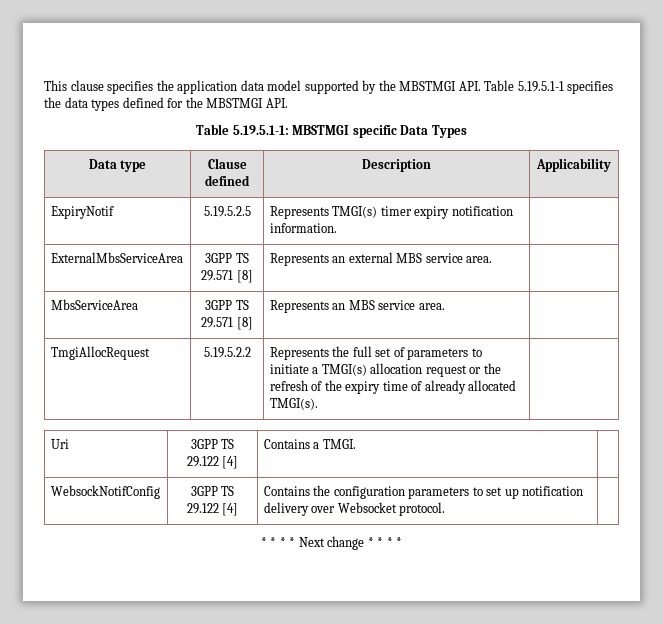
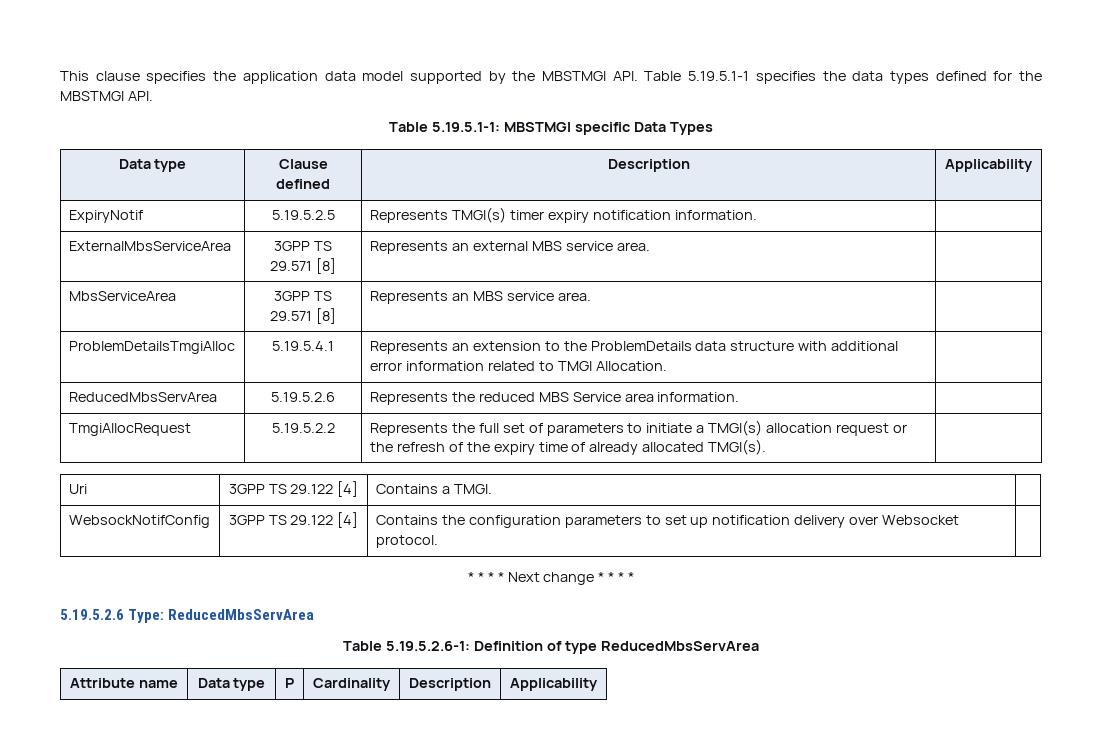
+ ProblemDetailsTmgiAlloc | 5.19.5.4.1 | Represents an extension to the ProblemDetails data structure with additional error information related to TMGI Allocation. |
+ ReducedMbsServArea | 5.19.5.2.6 | Represents the reduced MBS Service area information. |
+ 5.19.5.2.6 Type: ReducedMbsServArea
+ Table 5.19.5.2.6-1: Definition of type ReducedMbsServArea
+ Attribute name | Data type | P | Cardinality | Description | Applicability

